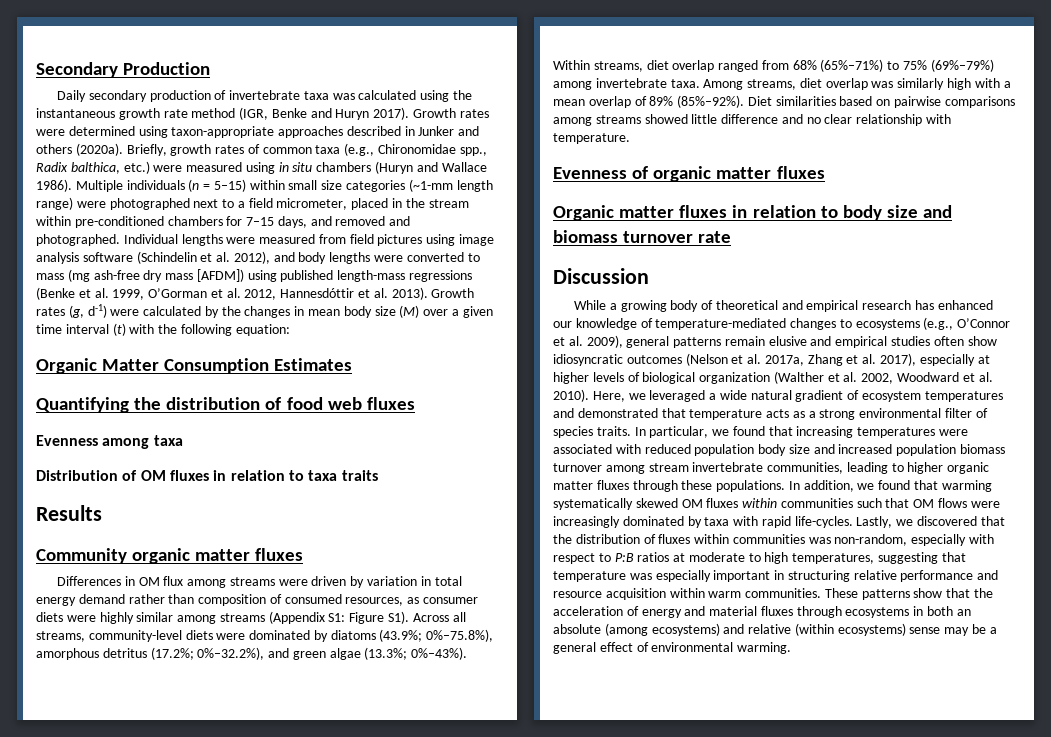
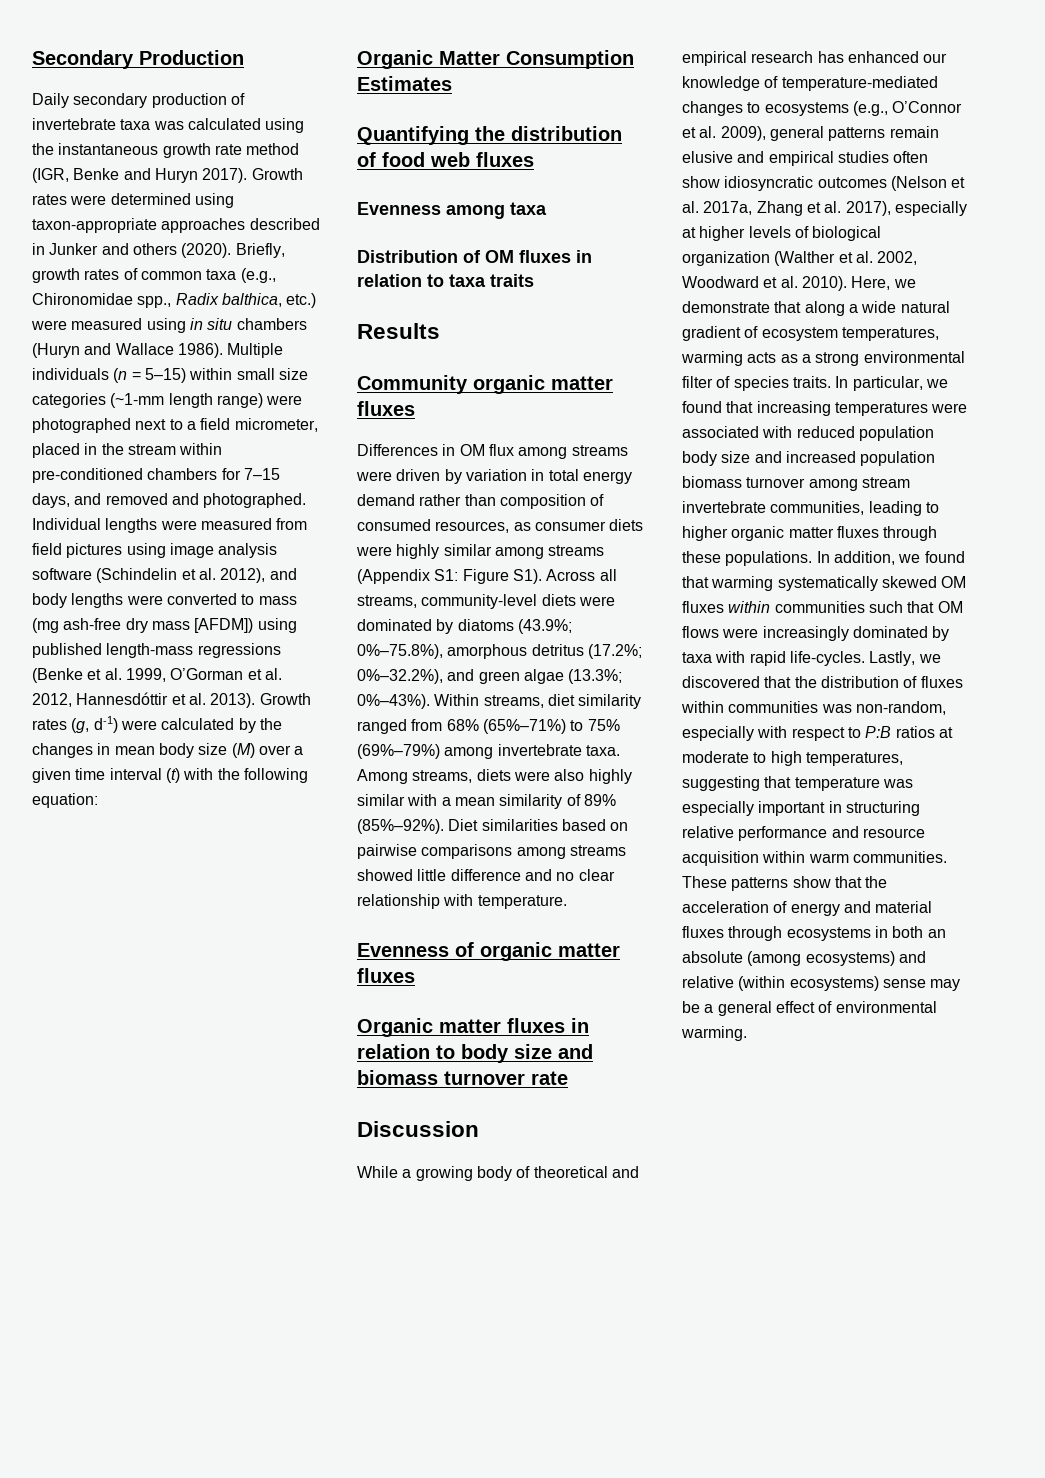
- Growth rates were determined using taxon-appropriate approaches described in Junker and others (2020a).
+ Growth rates were determined using taxon-appropriate approaches described in Junker and others (2020).
- Within streams, diet overlap ranged from 68% (65%–71%) to 75% (69%–79%) among invertebrate taxa.
+ Within streams, diet similarity ranged from 68% (65%–71%) to 75% (69%–79%) among invertebrate taxa.
- Among streams, diet overlap was similarly high with a mean overlap of 89% (85%–92%).
+ Among streams, diets were also highly similar with a mean similarity of 89% (85%–92%).
- Here, we leveraged a wide natural gradient of ecosystem temperatures and demonstrated that temperature acts as a strong environmental filter of species traits.
+ Here, we demonstrate that along a wide natural gradient of ecosystem temperatures, warming acts as a strong environmental filter of species traits.

